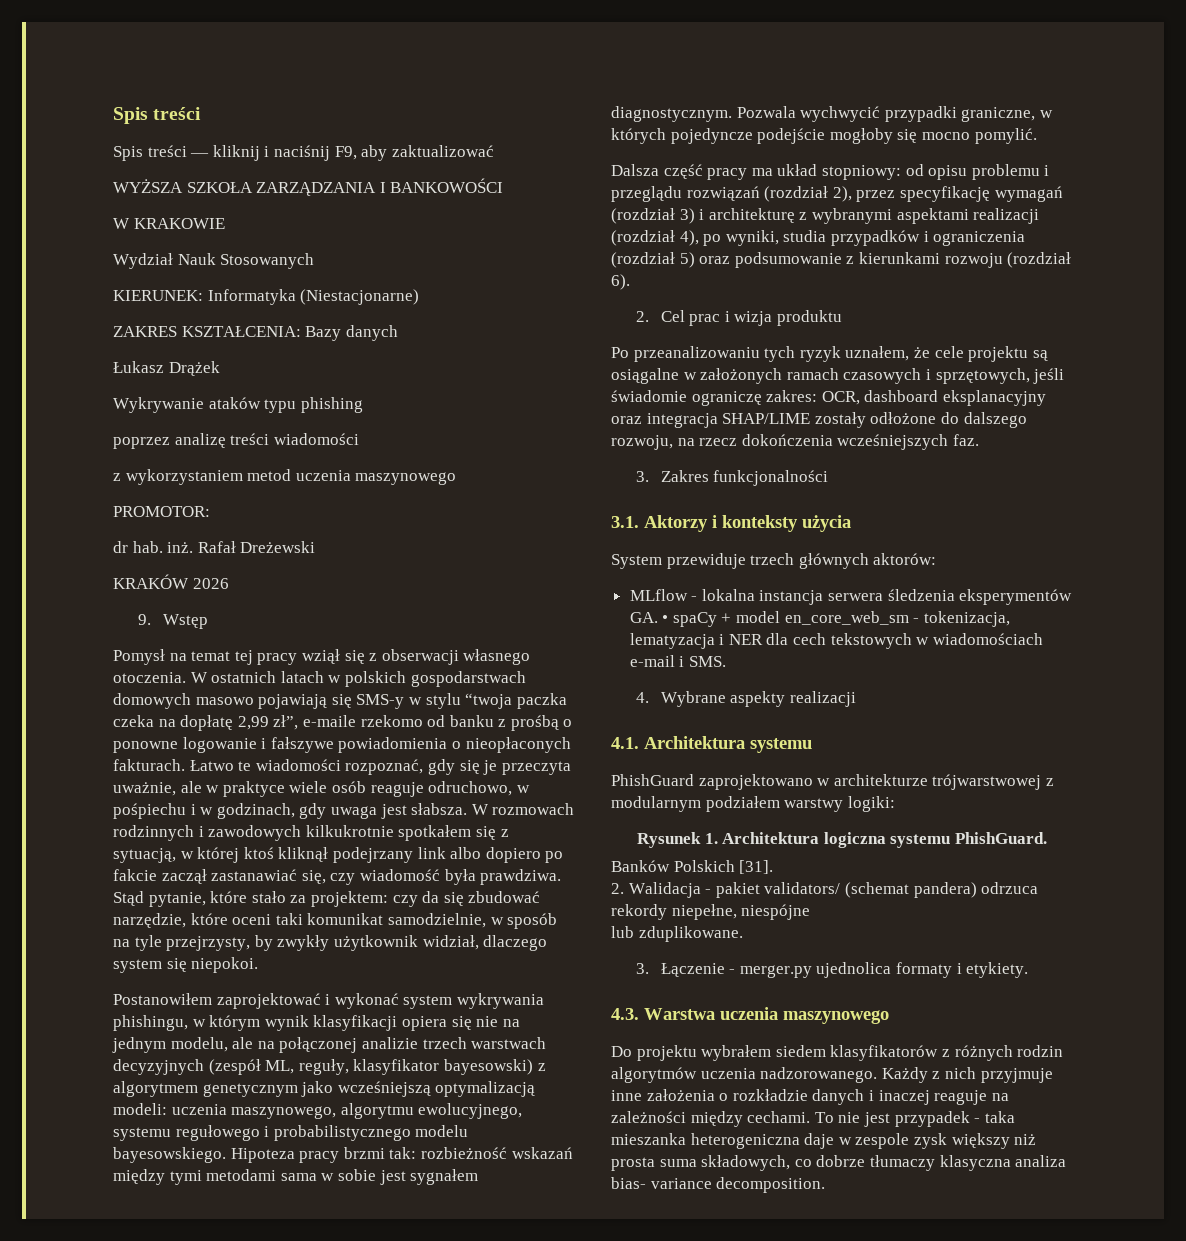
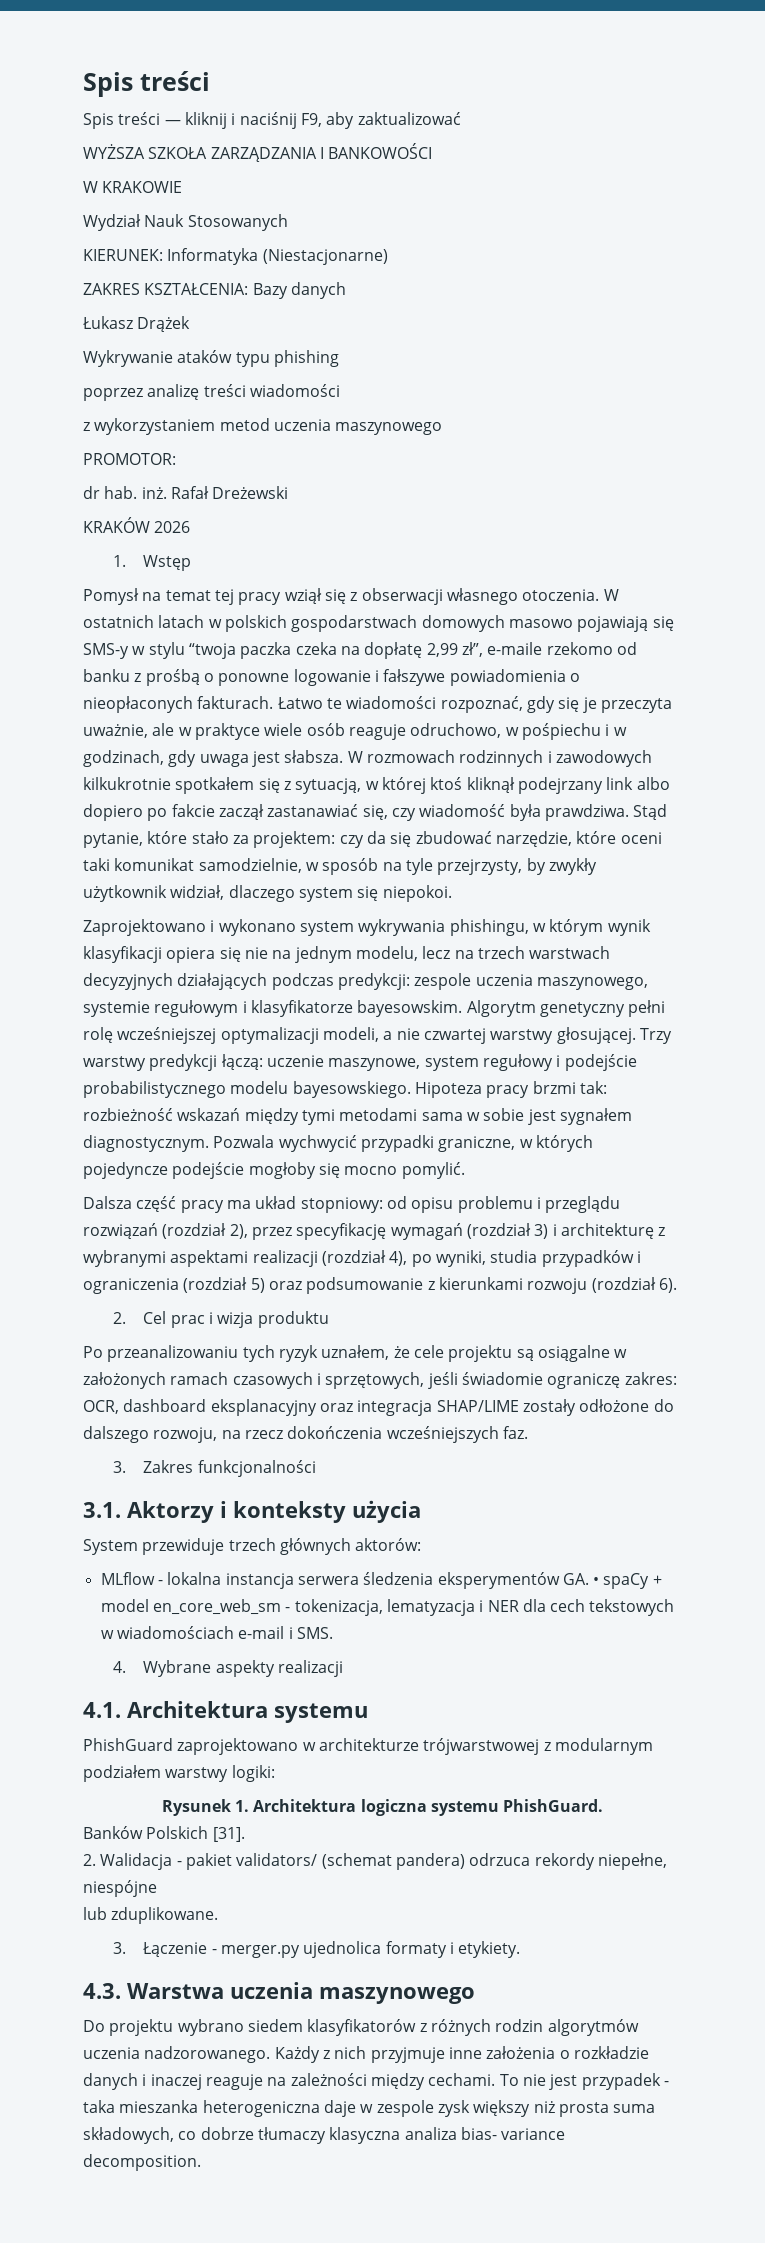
- 9. Wstęp
+ 1. Wstęp
- Postanowiłem zaprojektować i wykonać system wykrywania phishingu, w którym wynik klasyfikacji opiera się nie na jednym modelu, ale na połączonej analizie trzech warstwach decyzyjnych (zespół ML, reguły, klasyfikator bayesowski) z algorytmem genetycznym jako wcześniejszą optymalizacją modeli: uczenia maszynowego, algorytmu ewolucyjnego, systemu regułowego i probabilistycznego modelu bayesowskiego.
+ Zaprojektowano i wykonano system wykrywania phishingu, w którym wynik klasyfikacji opiera się nie na jednym modelu, lecz na trzech warstwach decyzyjnych działających podczas predykcji: zespole uczenia maszynowego, systemie regułowym i klasyfikatorze bayesowskim. Algorytm genetyczny pełni rolę wcześniejszej optymalizacji modeli, a nie czwartej warstwy głosującej. Trzy warstwy predykcji łączą: uczenie maszynowe, system regułowy i podejście probabilistycznego modelu bayesowskiego.
- Do projektu wybrałem siedem klasyfikatorów z różnych rodzin algorytmów uczenia nadzorowanego.
+ Do projektu wybrano siedem klasyfikatorów z różnych rodzin algorytmów uczenia nadzorowanego.

